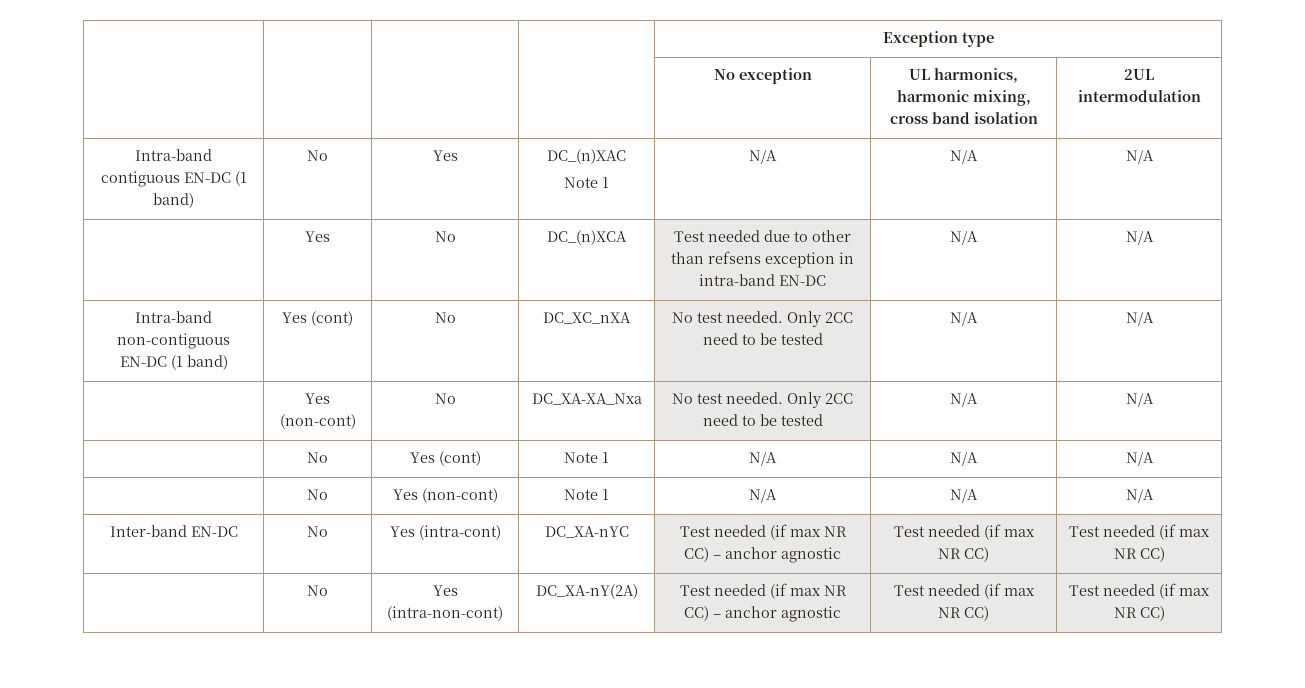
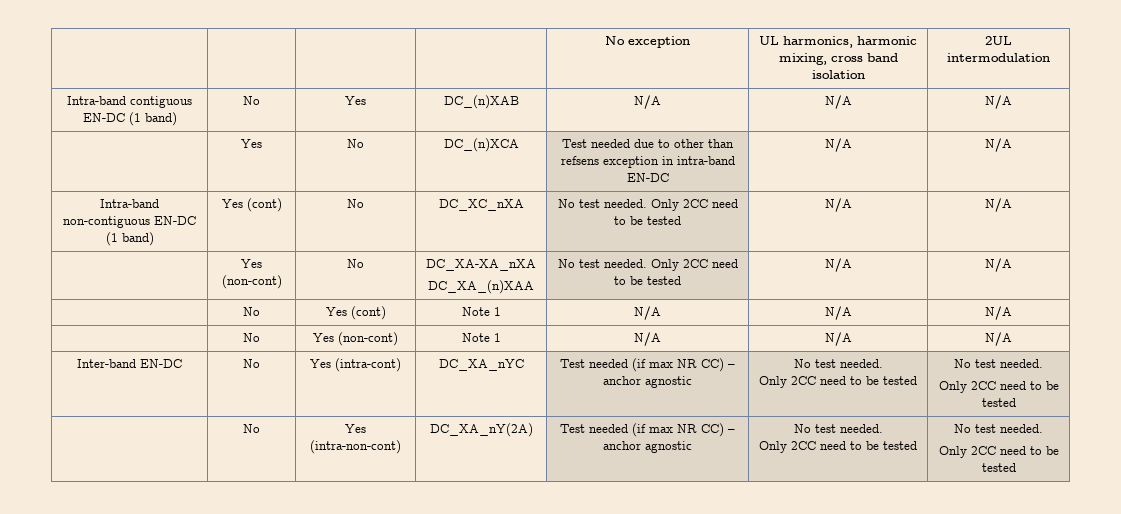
- | | | | Exception type
- Intra-band contiguous EN-DC (1 band) | No | Yes | DC_(n)XAC
- Note 1 | N/A | N/A | N/A
+ Intra-band contiguous EN-DC (1 band) | No | Yes | DC_(n)XAB | N/A | N/A | N/A
- | Yes (non-cont) | No | DC_XA-XA_Nxa | No test needed. Only 2CC need to be tested | N/A | N/A
+ | Yes (non-cont) | No | DC_XA-XA_nXA
+ DC_XA_(n)XAA | No test needed. Only 2CC need to be tested | N/A | N/A
- Inter-band EN-DC | No | Yes (intra-cont) | DC_XA-nYC | Test needed (if max NR CC) – anchor agnostic | Test needed (if max NR CC) | Test needed (if max NR CC)
+ Inter-band EN-DC | No | Yes (intra-cont) | DC_XA_nYC | Test needed (if max NR CC) – anchor agnostic | No test needed.
+ Only 2CC need to be tested | No test needed.
+ Only 2CC need to be tested
- | No | Yes (intra-non-cont) | DC_XA-nY(2A) | Test needed (if max NR CC) – anchor agnostic | Test needed (if max NR CC) | Test needed (if max NR CC)
+ | No | Yes (intra-non-cont) | DC_XA_nY(2A) | Test needed (if max NR CC) – anchor agnostic | No test needed.
+ Only 2CC need to be tested | No test needed.
+ Only 2CC need to be tested

